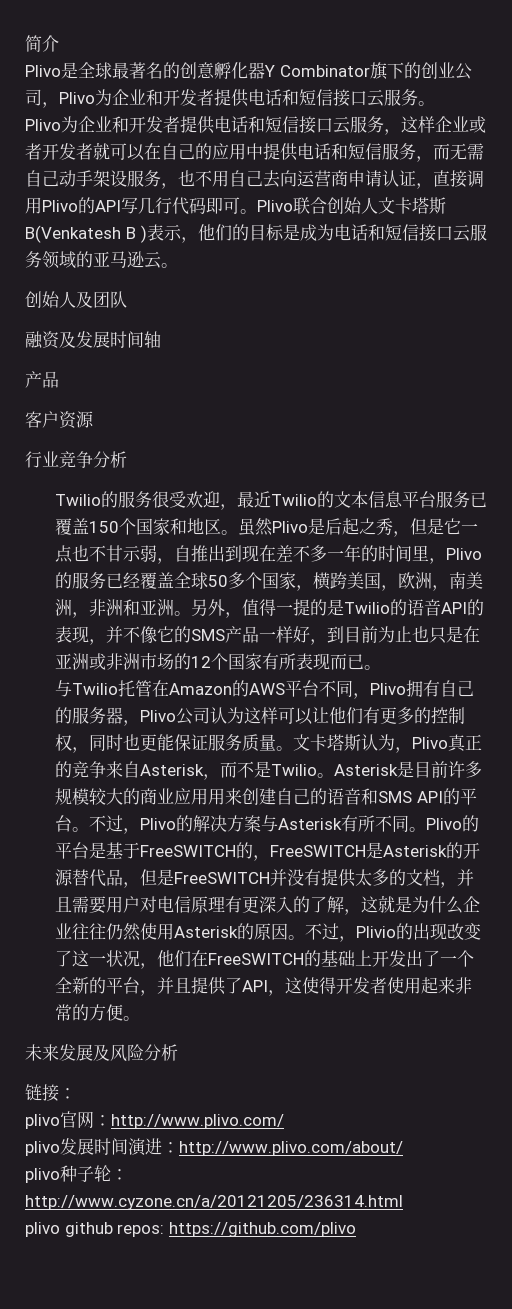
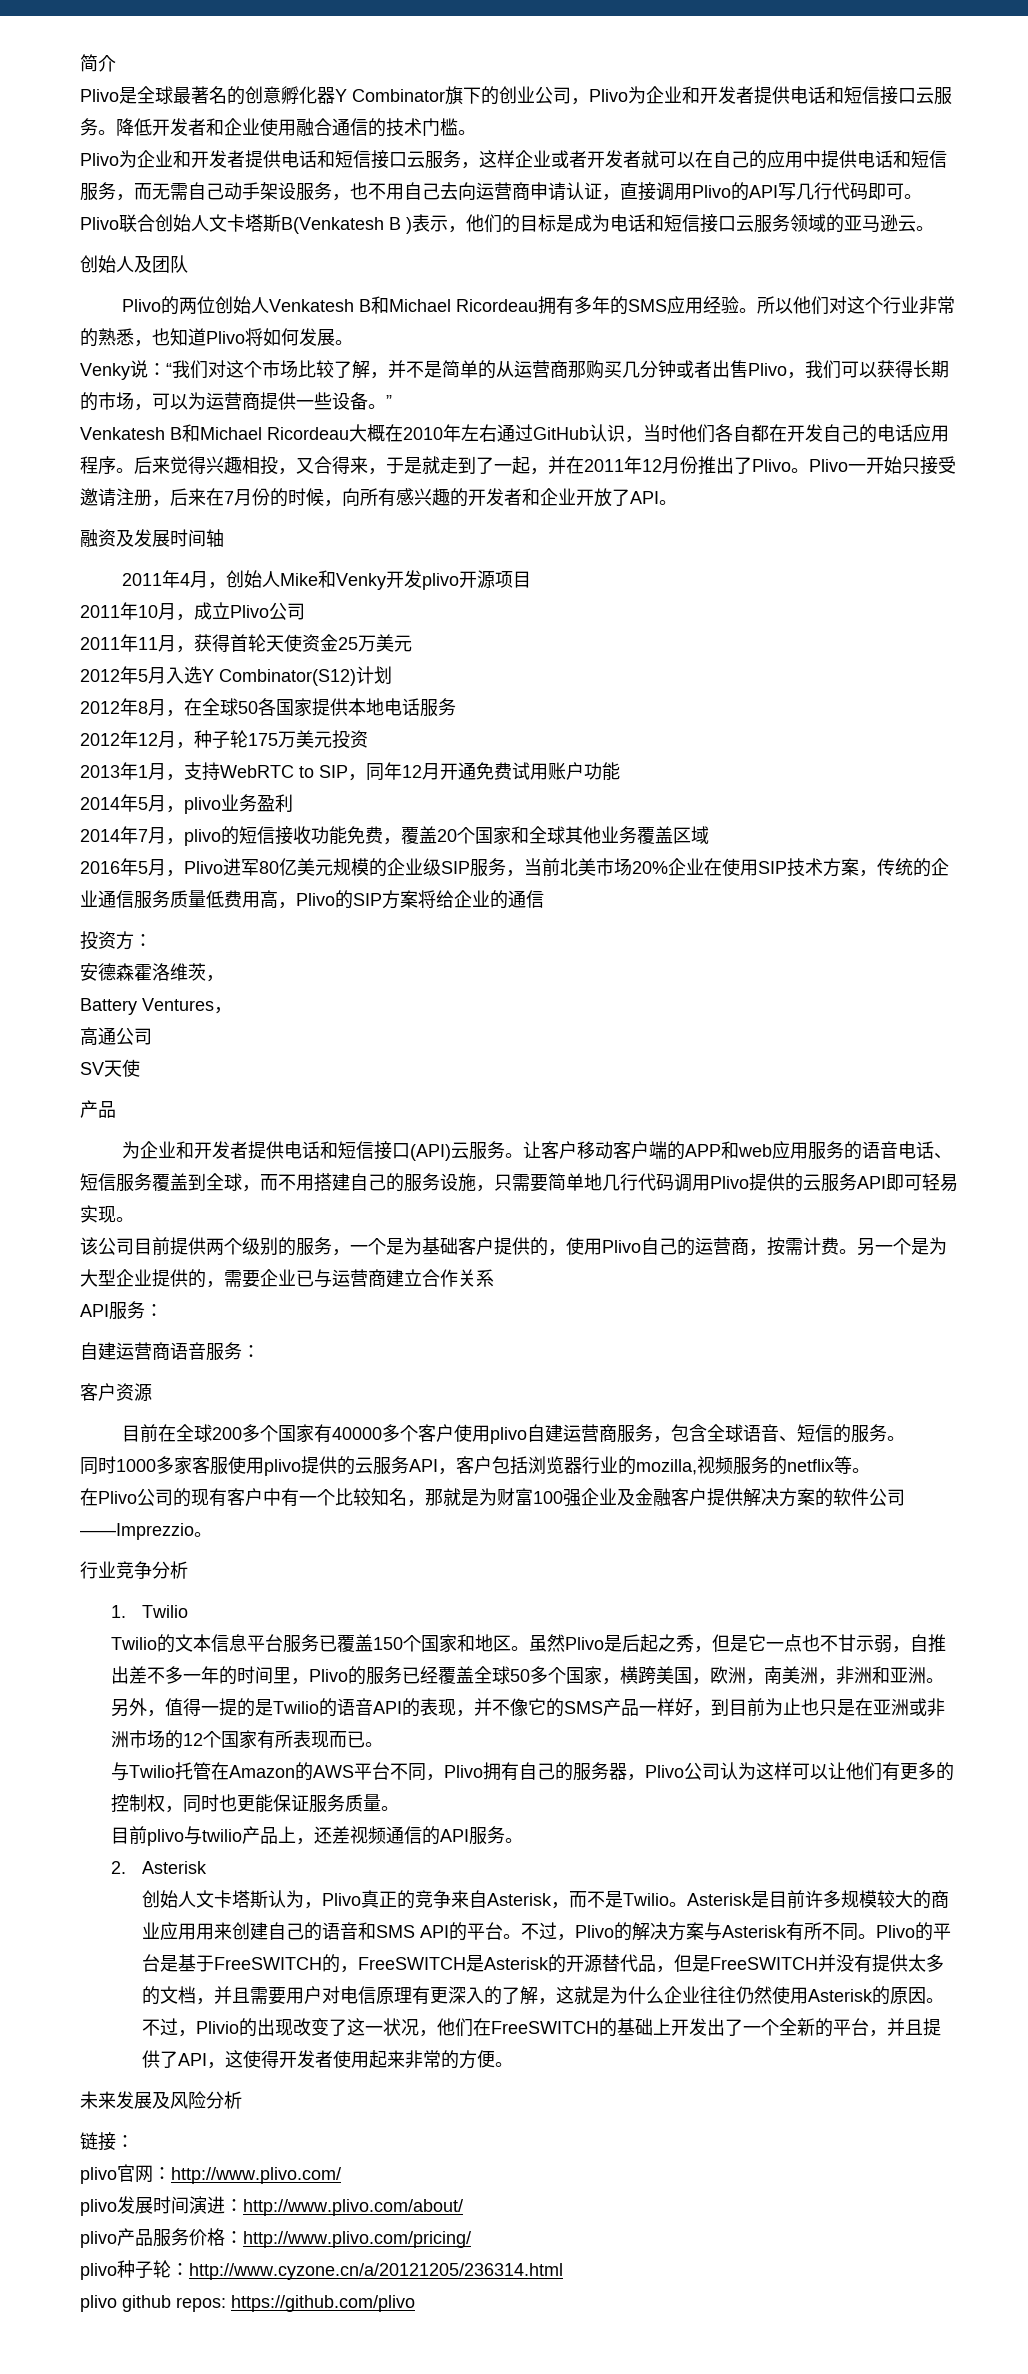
+ 降低开发者和企业使用融合通信的技术门槛。
+ Plivo的两位创始人Venkatesh B和Michael Ricordeau拥有多年的SMS应用经验。所以他们对这个行业非常的熟悉，也知道Plivo将如何发展。
+ Venky说：“我们对这个市场比较了解，并不是简单的从运营商那购买几分钟或者出售Plivo，我们可以获得长期的市场，可以为运营商提供一些设备。”
+ Venkatesh B和Michael Ricordeau大概在2010年左右通过GitHub认识，当时他们各自都在开发自己的电话应用程序。后来觉得兴趣相投，又合得来，于是就走到了一起，并在2011年12月份推出了Plivo。Plivo一开始只接受邀请注册，后来在7月份的时候，向所有感兴趣的开发者和企业开放了API。
  融资及发展时间轴
+ 2011年4月，创始人Mike和Venky开发plivo开源项目
+ 2011年10月，成立Plivo公司
+ 2011年11月，获得首轮天使资金25万美元
+ 2012年5月入选Y Combinator(S12)计划
+ 2012年8月，在全球50各国家提供本地电话服务
+ 2012年12月，种子轮175万美元投资
+ 2013年1月，支持WebRTC to SIP，同年12月开通免费试用账户功能
+ 2014年5月，plivo业务盈利
+ 2014年7月，plivo的短信接收功能免费，覆盖20个国家和全球其他业务覆盖区域
+ 2016年5月，Plivo进军80亿美元规模的企业级SIP服务，当前北美市场20%企业在使用SIP技术方案，传统的企业通信服务质量低费用高，Plivo的SIP方案将给企业的通信
+ 投资方：
+ 安德森霍洛维茨，
+ Battery Ventures，
+ 高通公司
+ SV天使
  产品
+ 为企业和开发者提供电话和短信接口(API)云服务。让客户移动客户端的APP和web应用服务的语音电话、短信服务覆盖到全球，而不用搭建自己的服务设施，只需要简单地几行代码调用Plivo提供的云服务API即可轻易实现。
+ 该公司目前提供两个级别的服务，一个是为基础客户提供的，使用Plivo自己的运营商，按需计费。另一个是为大型企业提供的，需要企业已与运营商建立合作关系
+ API服务：
+ 自建运营商语音服务：
  客户资源
+ 目前在全球200多个国家有40000多个客户使用plivo自建运营商服务，包含全球语音、短信的服务。
+ 同时1000多家客服使用plivo提供的云服务API，客户包括浏览器行业的mozilla,视频服务的netflix等。
+ 在Plivo公司的现有客户中有一个比较知名，那就是为财富100强企业及金融客户提供解决方案的软件公司——Imprezzio。
- Twilio的服务很受欢迎，最近Twilio的文本信息平台服务已覆盖150个国家和地区。
+ 1. Twilio
+ Twilio的文本信息平台服务已覆盖150个国家和地区。
- 虽然Plivo是后起之秀，但是它一点也不甘示弱，自推出到现在差不多一年的时间里，Plivo的服务已经覆盖全球50多个国家，横跨美国，欧洲，南美洲，非洲和亚洲。
+ 虽然Plivo是后起之秀，但是它一点也不甘示弱，自推出差不多一年的时间里，Plivo的服务已经覆盖全球50多个国家，横跨美国，欧洲，南美洲，非洲和亚洲。
- 与Twilio托管在Amazon的AWS平台不同，Plivo拥有自己的服务器，Plivo公司认为这样可以让他们有更多的控制权，同时也更能保证服务质量。文卡塔斯认为，Plivo真正的竞争来自Asterisk，而不是Twilio。
+ 与Twilio托管在Amazon的AWS平台不同，Plivo拥有自己的服务器，Plivo公司认为这样可以让他们有更多的控制权，同时也更能保证服务质量。
+ 目前plivo与twilio产品上，还差视频通信的API服务。
+ 2. Asterisk
+ 创始人文卡塔斯认为，Plivo真正的竞争来自Asterisk，而不是Twilio。
+ plivo产品服务价格：http://www.plivo.com/pricing/

